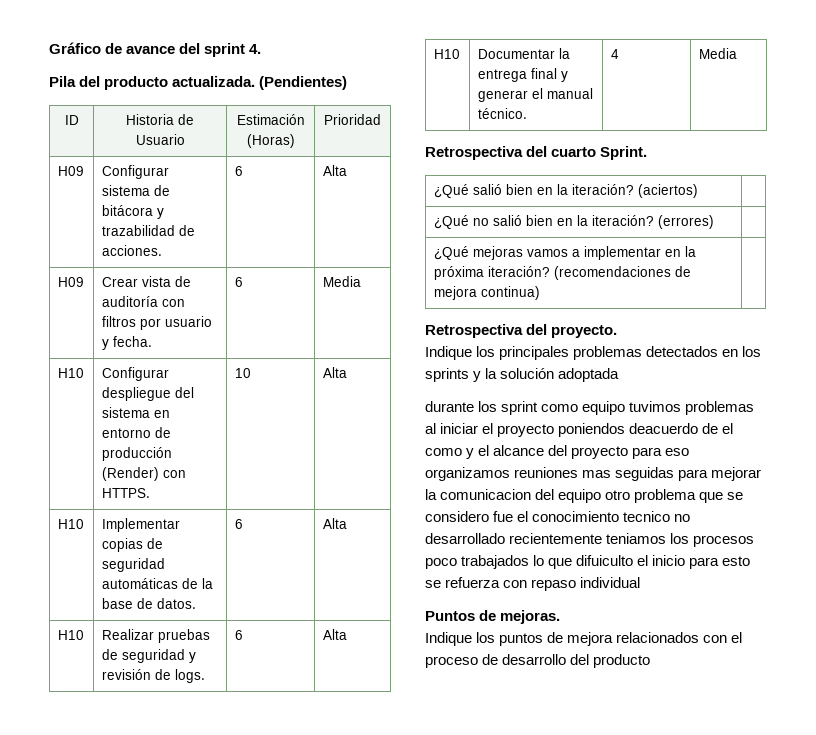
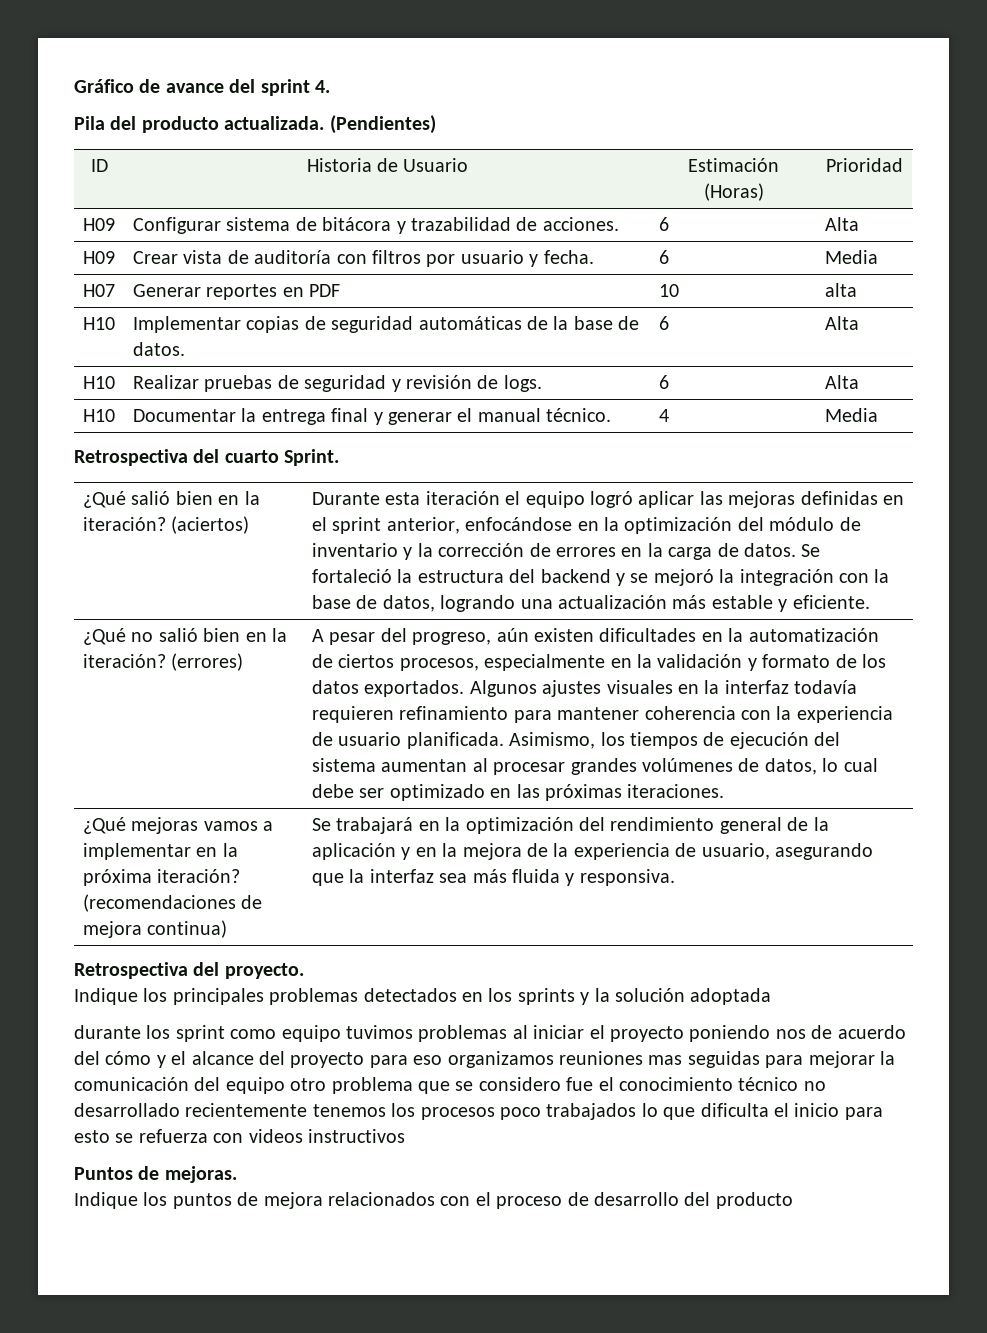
- H10 | Configurar despliegue del sistema en entorno de producción (Render) con HTTPS. | 10 | Alta
+ H07 | Generar reportes en PDF | 10 | alta
+ Durante esta iteración el equipo logró aplicar las mejoras definidas en el sprint anterior, enfocándose en la optimización del módulo de inventario y la corrección de errores en la carga de datos. Se fortaleció la estructura del backend y se mejoró la integración con la base de datos, logrando una actualización más estable y eficiente.
+ A pesar del progreso, aún existen dificultades en la automatización de ciertos procesos, especialmente en la validación y formato de los datos exportados. Algunos ajustes visuales en la interfaz todavía requieren refinamiento para mantener coherencia con la experiencia de usuario planificada. Asimismo, los tiempos de ejecución del sistema aumentan al procesar grandes volúmenes de datos, lo cual debe ser optimizado en las próximas iteraciones.
+ Se trabajará en la optimización del rendimiento general de la aplicación y en la mejora de la experiencia de usuario, asegurando que la interfaz sea más fluida y responsiva.
- durante los sprint como equipo tuvimos problemas al iniciar el proyecto poniendos deacuerdo de el como y el alcance del proyecto para eso organizamos reuniones mas seguidas para mejorar la comunicacion del equipo otro problema que se considero fue el conocimiento tecnico no desarrollado recientemente teniamos los procesos poco trabajados lo que difuiculto el inicio para esto se refuerza con repaso individual
+ durante los sprint como equipo tuvimos problemas al iniciar el proyecto poniendo nos de acuerdo del cómo y el alcance del proyecto para eso organizamos reuniones mas seguidas para mejorar la comunicación del equipo otro problema que se considero fue el conocimiento técnico no desarrollado recientemente tenemos los procesos poco trabajados lo que dificulta el inicio para esto se refuerza con videos instructivos

